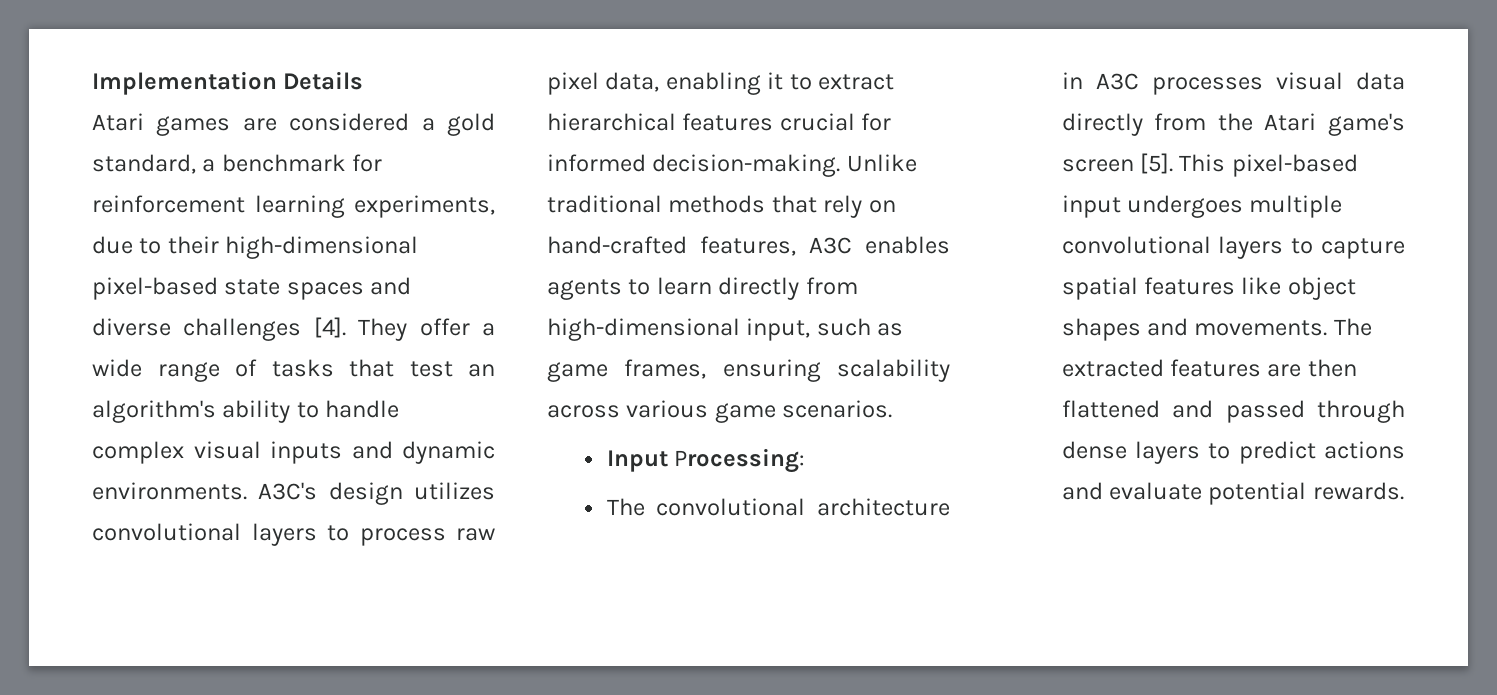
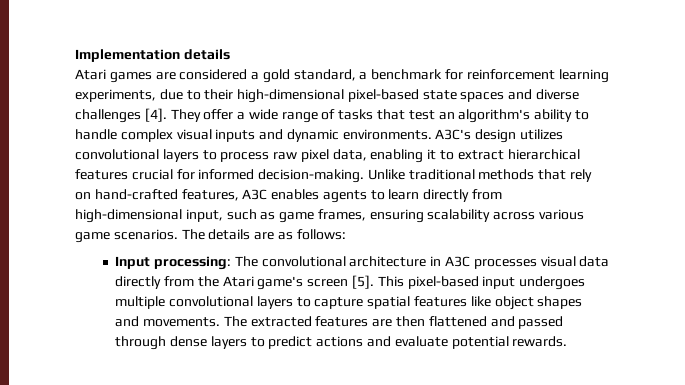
- Implementation Details
+ Implementation details
+ The details are as follows:
- Input Processing:
- The convolutional architecture in A3C processes visual data directly from the Atari game's screen [5].
+ Input processing: The convolutional architecture in A3C processes visual data directly from the Atari game's screen [5].

